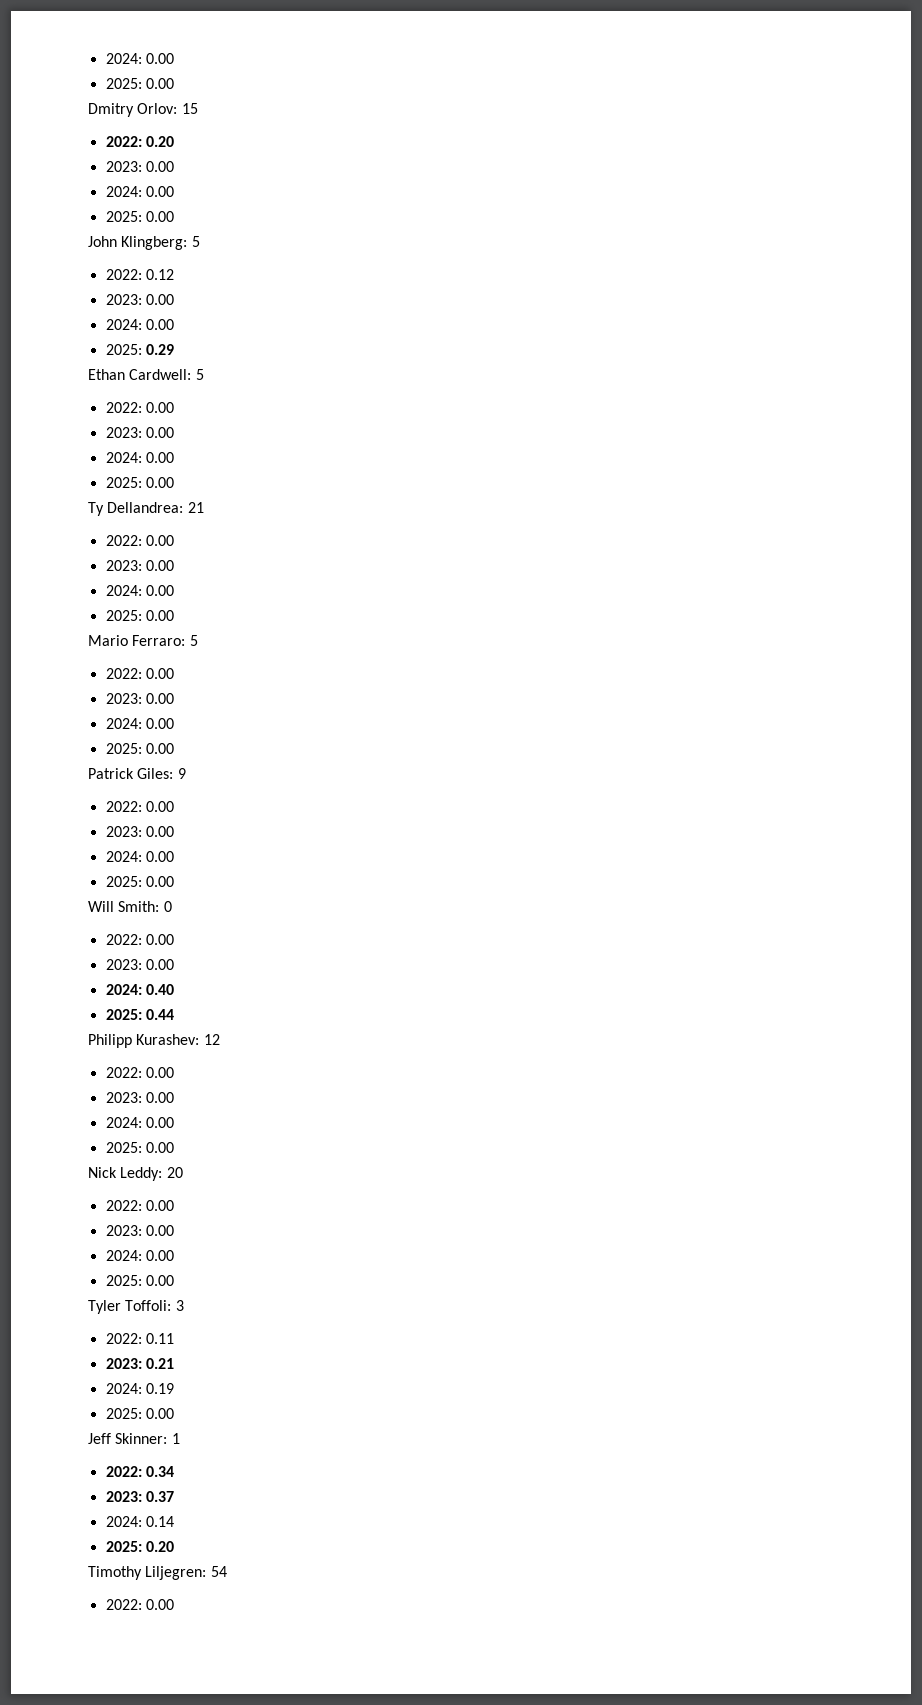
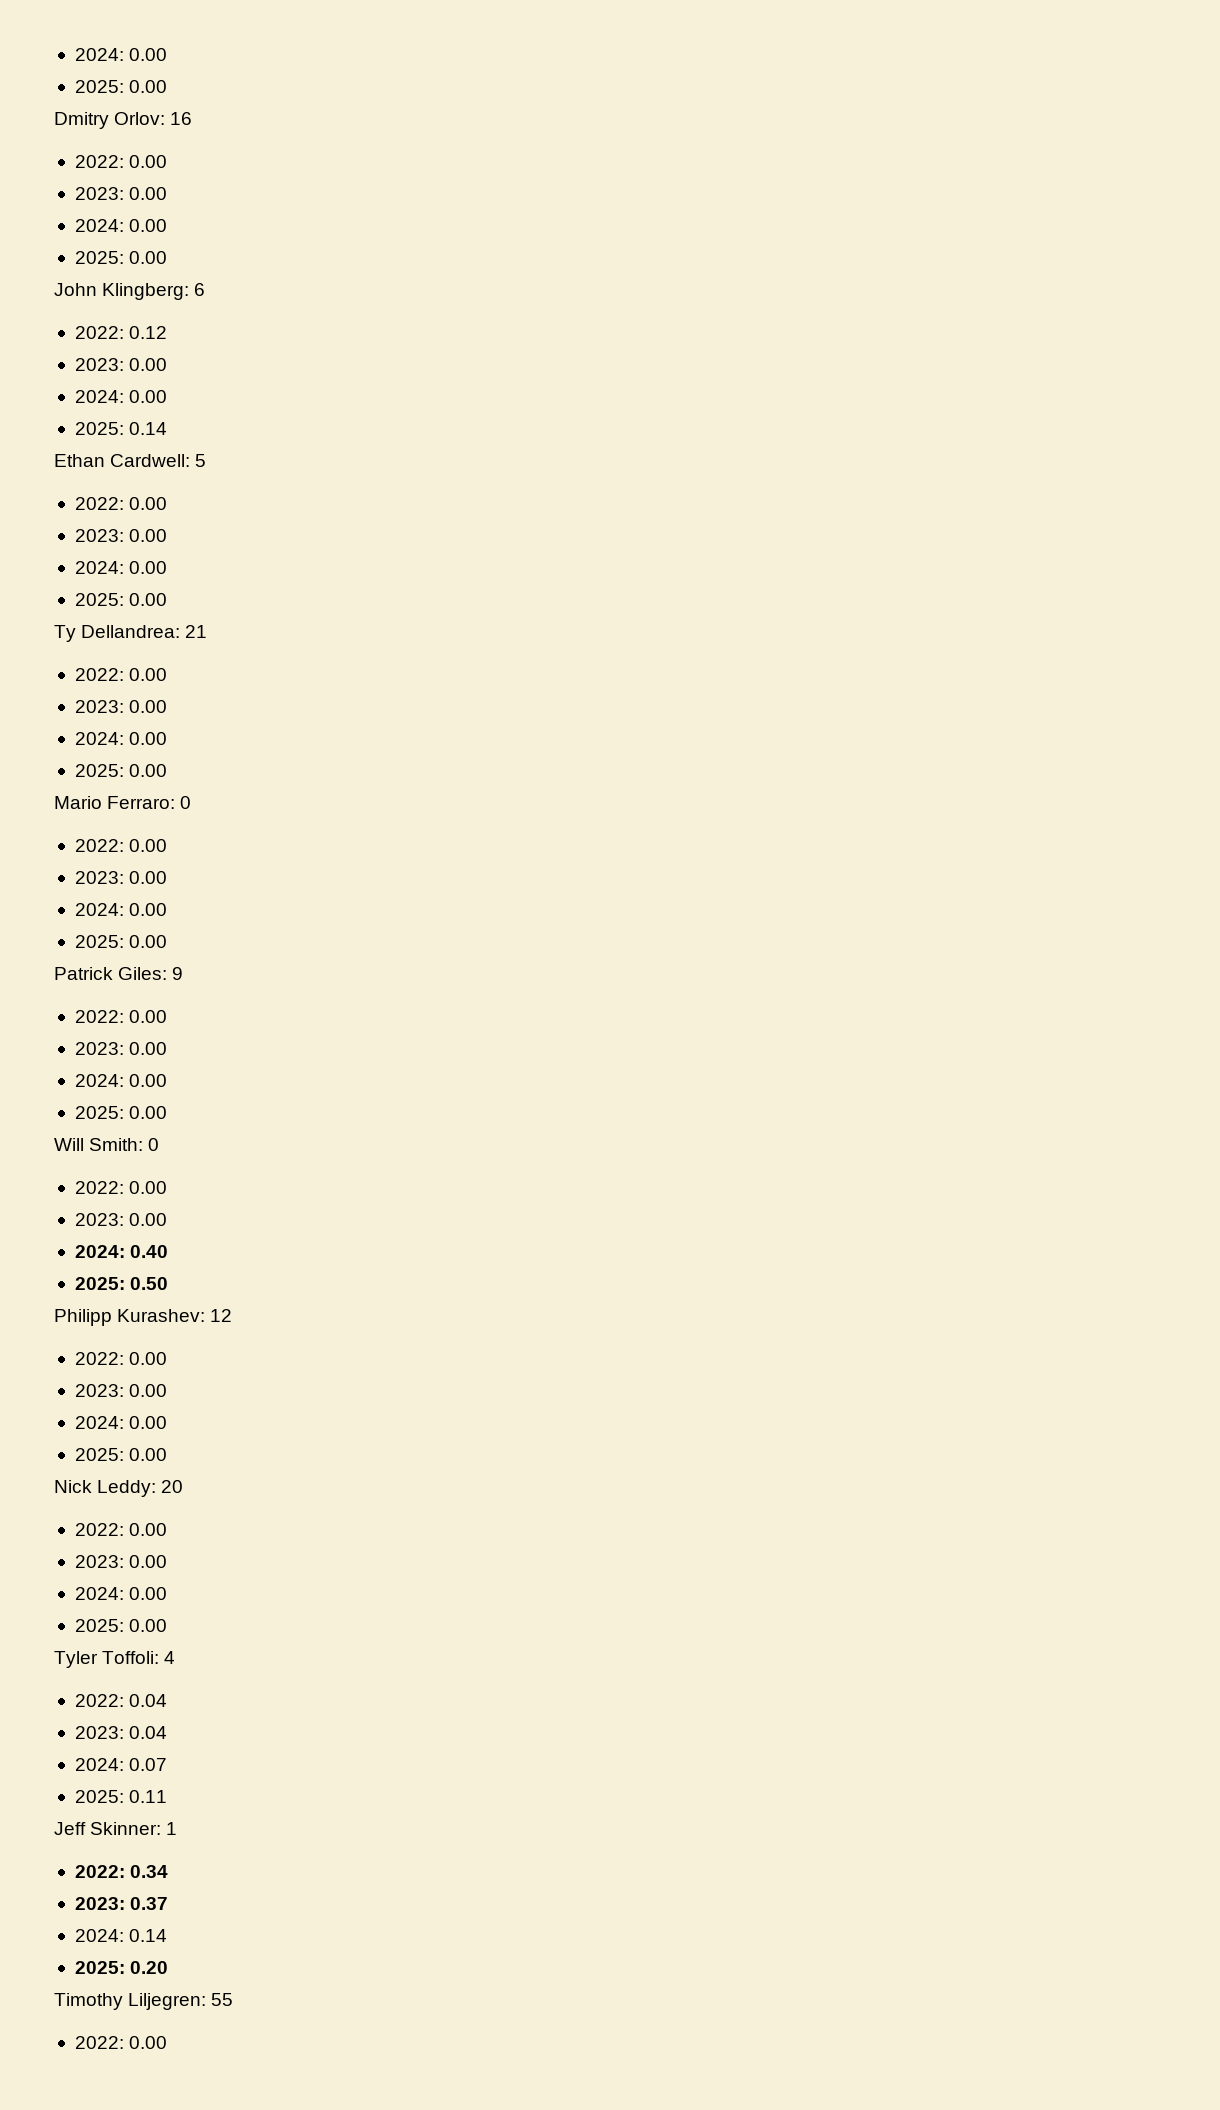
- Dmitry Orlov: 15
- 2022: 0.20
+ Dmitry Orlov: 16
+ 2022: 0.00
- John Klingberg: 5
+ John Klingberg: 6
- 2025: 0.29
+ 2025: 0.14
- Mario Ferraro: 5
+ Mario Ferraro: 0
- 2025: 0.44
+ 2025: 0.50
- Tyler Toffoli: 3
- 2022: 0.11
- 2023: 0.21
- 2024: 0.19
- 2025: 0.00
+ Tyler Toffoli: 4
+ 2022: 0.04
+ 2023: 0.04
+ 2024: 0.07
+ 2025: 0.11
- Timothy Liljegren: 54
+ Timothy Liljegren: 55

